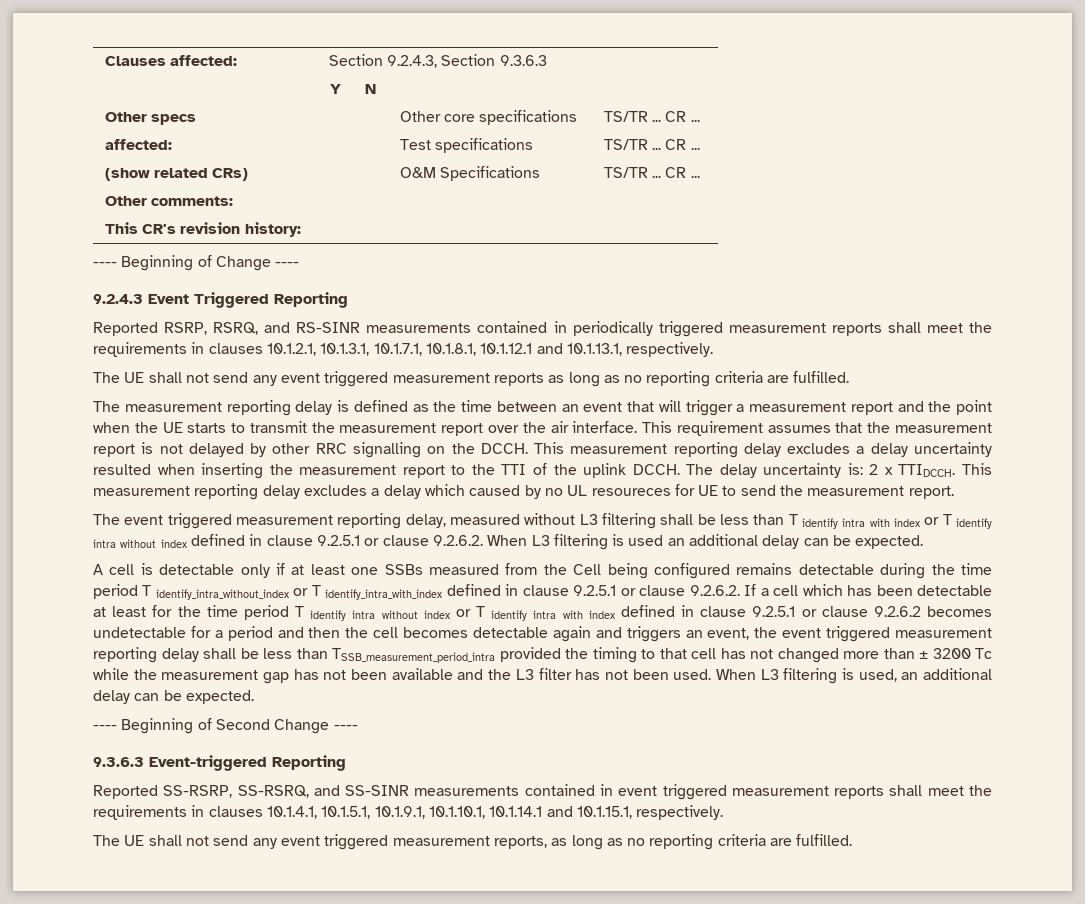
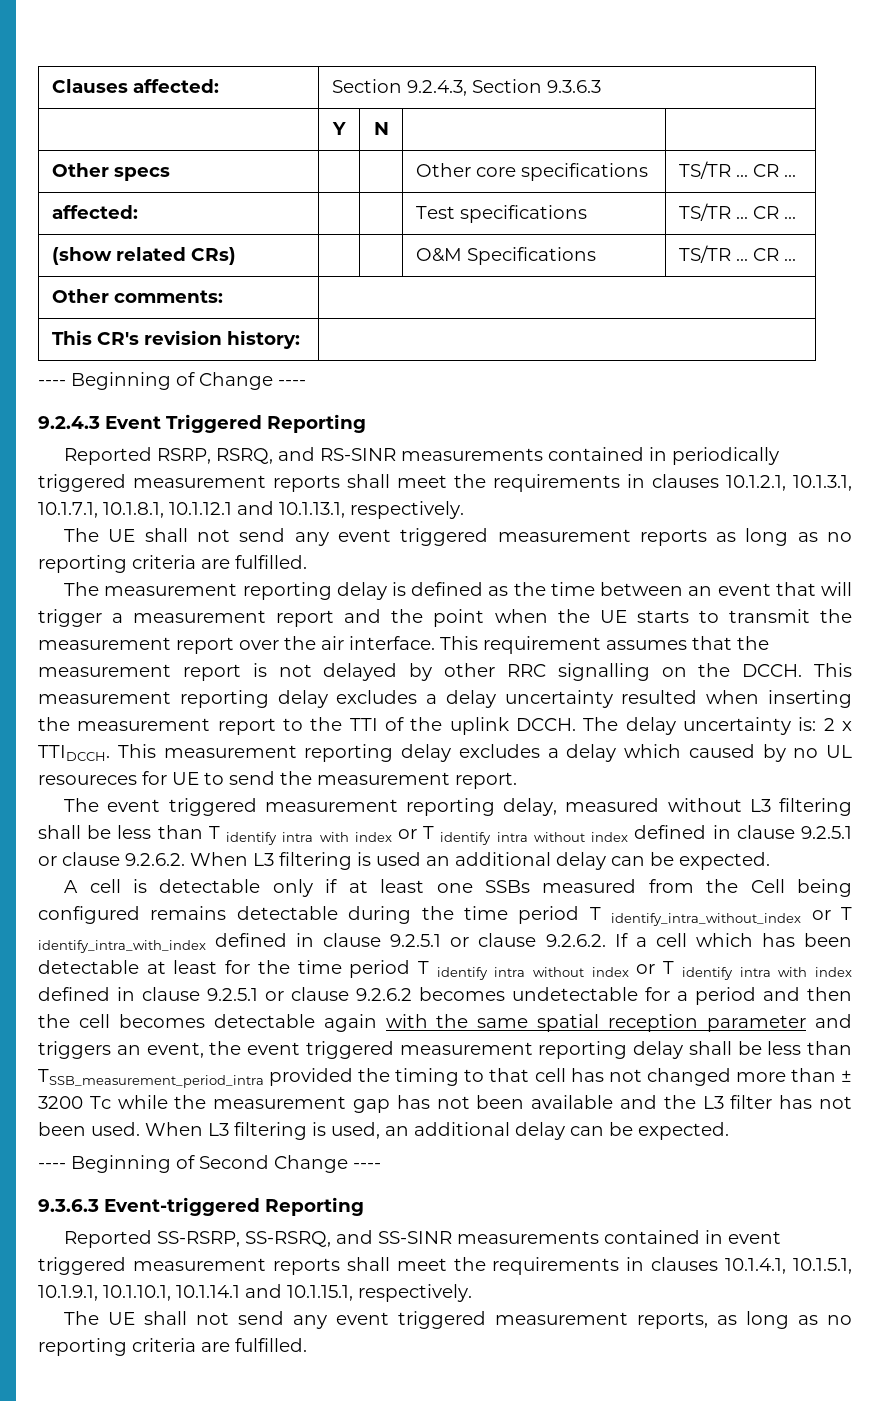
- A cell is detectable only if at least one SSBs measured from the Cell being configured remains detectable during the time period T identify_intra_without_index or T identify_intra_with_index defined in clause 9.2.5.1 or clause 9.2.6.2. If a cell which has been detectable at least for the time period T identify intra without index or T identify intra with index defined in clause 9.2.5.1 or clause 9.2.6.2 becomes undetectable for a period and then the cell becomes detectable again and triggers an event, the event triggered measurement reporting delay shall be less than TSSB_measurement_period_intra provided the timing to that cell has not changed more than ± 3200 Tc while the measurement gap has not been available and the L3 filter has not been used.
+ A cell is detectable only if at least one SSBs measured from the Cell being configured remains detectable during the time period T identify_intra_without_index or T identify_intra_with_index defined in clause 9.2.5.1 or clause 9.2.6.2. If a cell which has been detectable at least for the time period T identify intra without index or T identify intra with index defined in clause 9.2.5.1 or clause 9.2.6.2 becomes undetectable for a period and then the cell becomes detectable again with the same spatial reception parameter and triggers an event, the event triggered measurement reporting delay shall be less than TSSB_measurement_period_intra provided the timing to that cell has not changed more than ± 3200 Tc while the measurement gap has not been available and the L3 filter has not been used.

